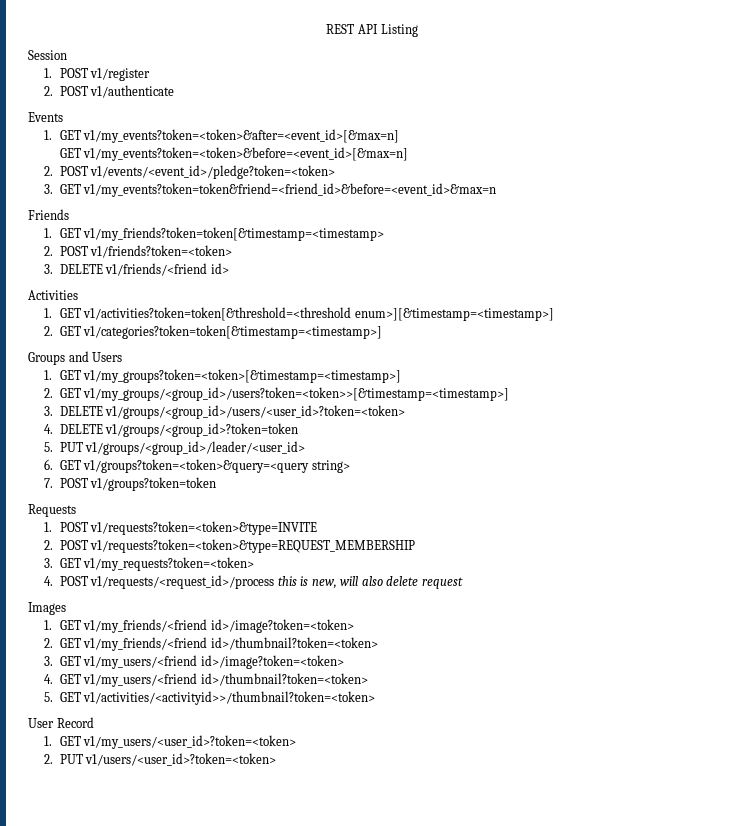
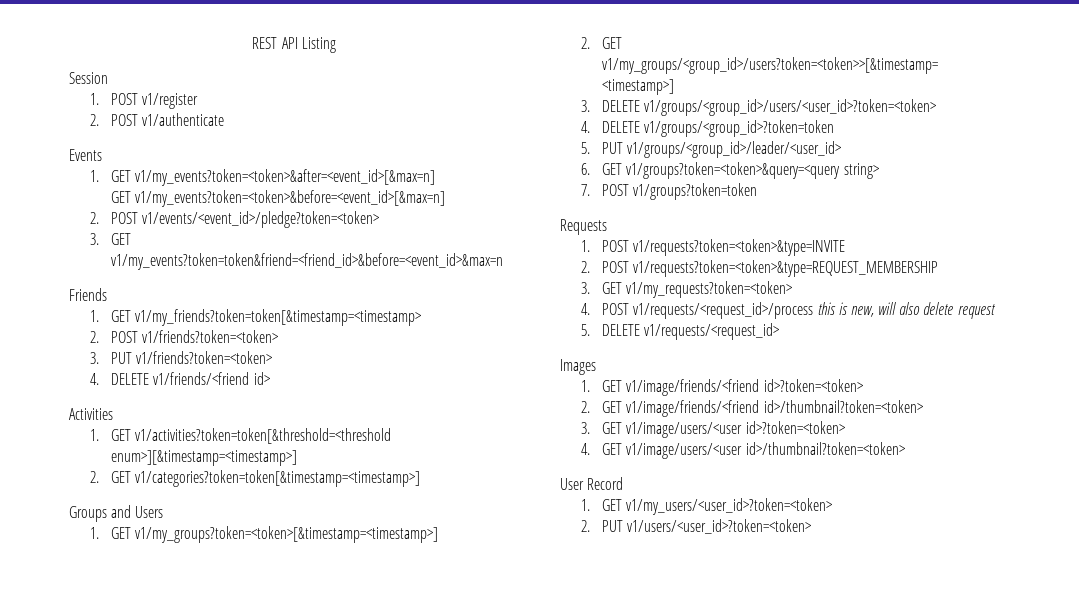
- 3. DELETE v1/friends/<friend id>
+ 3. PUT v1/friends?token=<token>
+ 4. DELETE v1/friends/<friend id>
+ 5. DELETE v1/requests/<request_id>
- 1. GET v1/my_friends/<friend id>/image?token=<token>
- 2. GET v1/my_friends/<friend id>/thumbnail?token=<token>
+ 1. GET v1/image/friends/<friend id>?token=<token>
+ 2. GET v1/image/friends/<friend id>/thumbnail?token=<token>
- 3. GET v1/my_users/<friend id>/image?token=<token>
+ 3. GET v1/image/users/<user id>?token=<token>
- 4. GET v1/my_users/<friend id>/thumbnail?token=<token>
- 5. GET v1/activities/<activityid>>/thumbnail?token=<token>
+ 4. GET v1/image/users/<user id>/thumbnail?token=<token>

